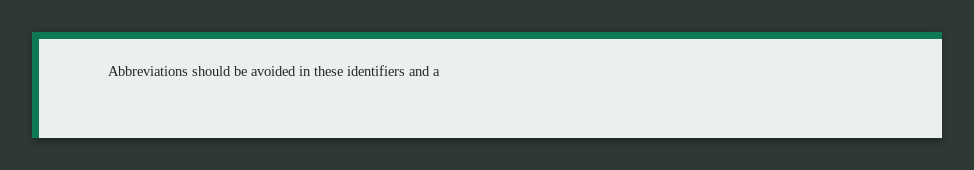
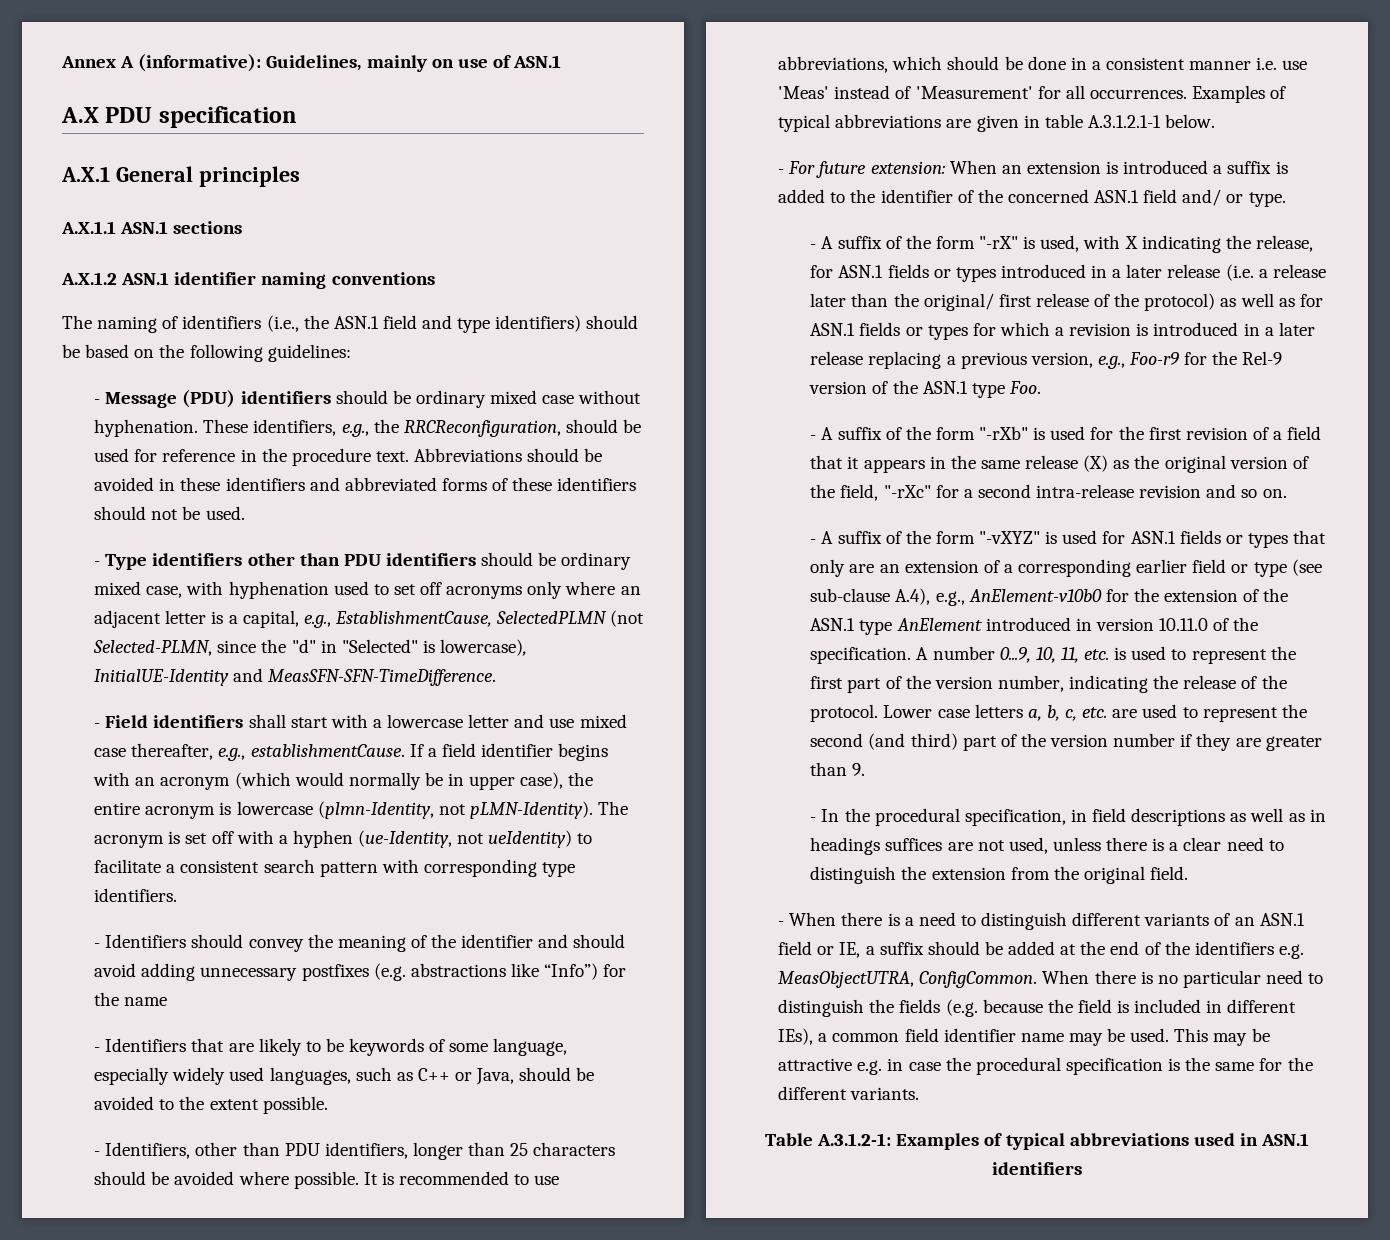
+ Annex A (informative): Guidelines, mainly on use of ASN.1
+ A.X PDU specification
+ A.X.1 General principles
+ A.X.1.1 ASN.1 sections
+ A.X.1.2 ASN.1 identifier naming conventions
+ The naming of identifiers (i.e., the ASN.1 field and type identifiers) should be based on the following guidelines:
+ - Message (PDU) identifiers should be ordinary mixed case without hyphenation. These identifiers, e.g., the RRCReconfiguration, should be used for reference in the procedure text.
- Abbreviations should be avoided in these identifiers and a
+ Abbreviations should be avoided in these identifiers and abbreviated forms of these identifiers should not be used.
+ - Type identifiers other than PDU identifiers should be ordinary mixed case, with hyphenation used to set off acronyms only where an adjacent letter is a capital, e.g., EstablishmentCause, SelectedPLMN (not Selected-PLMN, since the "d" in "Selected" is lowercase), InitialUE-Identity and MeasSFN-SFN-TimeDifference.
+ - Field identifiers shall start with a lowercase letter and use mixed case thereafter, e.g., establishmentCause. If a field identifier begins with an acronym (which would normally be in upper case), the entire acronym is lowercase (plmn-Identity, not pLMN-Identity). The acronym is set off with a hyphen (ue-Identity, not ueIdentity) to facilitate a consistent search pattern with corresponding type identifiers.
+ - Identifiers should convey the meaning of the identifier and should avoid adding unnecessary postfixes (e.g. abstractions like “Info”) for the name
+ - Identifiers that are likely to be keywords of some language, especially widely used languages, such as C++ or Java, should be avoided to the extent possible.
+ - Identifiers, other than PDU identifiers, longer than 25 characters should be avoided where possible. It is recommended to use abbreviations, which should be done in a consistent manner i.e. use 'Meas' instead of 'Measurement' for all occurrences. Examples of typical abbreviations are given in table A.3.1.2.1-1 below.
+ - For future extension: When an extension is introduced a suffix is added to the identifier of the concerned ASN.1 field and/ or type.
+ - A suffix of the form "-rX" is used, with X indicating the release, for ASN.1 fields or types introduced in a later release (i.e. a release later than the original/ first release of the protocol) as well as for ASN.1 fields or types for which a revision is introduced in a later release replacing a previous version, e.g., Foo-r9 for the Rel-9 version of the ASN.1 type Foo.
+ - A suffix of the form "-rXb" is used for the first revision of a field that it appears in the same release (X) as the original version of the field, "-rXc" for a second intra-release revision and so on.
+ - A suffix of the form "-vXYZ" is used for ASN.1 fields or types that only are an extension of a corresponding earlier field or type (see sub-clause A.4), e.g., AnElement-v10b0 for the extension of the ASN.1 type AnElement introduced in version 10.11.0 of the specification. A number 0...9, 10, 11, etc. is used to represent the first part of the version number, indicating the release of the protocol. Lower case letters a, b, c, etc. are used to represent the second (and third) part of the version number if they are greater than 9.
+ - In the procedural specification, in field descriptions as well as in headings suffices are not used, unless there is a clear need to distinguish the extension from the original field.
+ - When there is a need to distinguish different variants of an ASN.1 field or IE, a suffix should be added at the end of the identifiers e.g. MeasObjectUTRA, ConfigCommon. When there is no particular need to distinguish the fields (e.g. because the field is included in different IEs), a common field identifier name may be used. This may be attractive e.g. in case the procedural specification is the same for the different variants.
+ Table A.3.1.2-1: Examples of typical abbreviations used in ASN.1 identifiers

